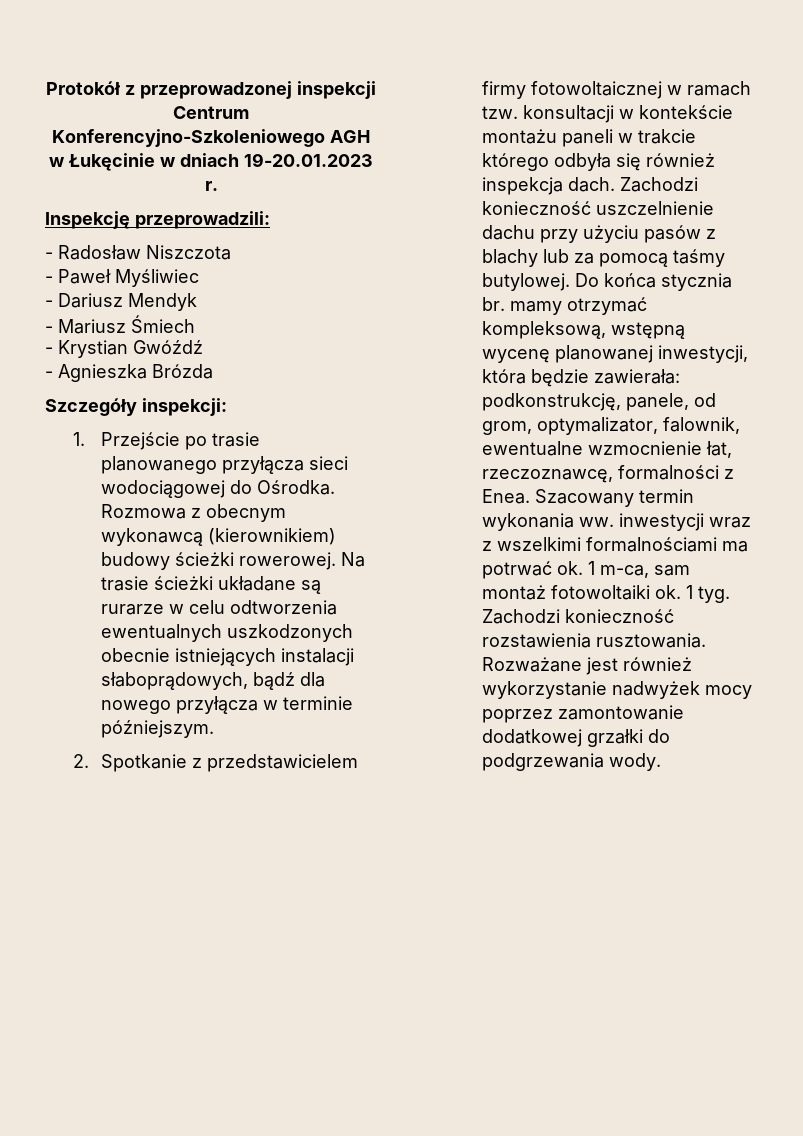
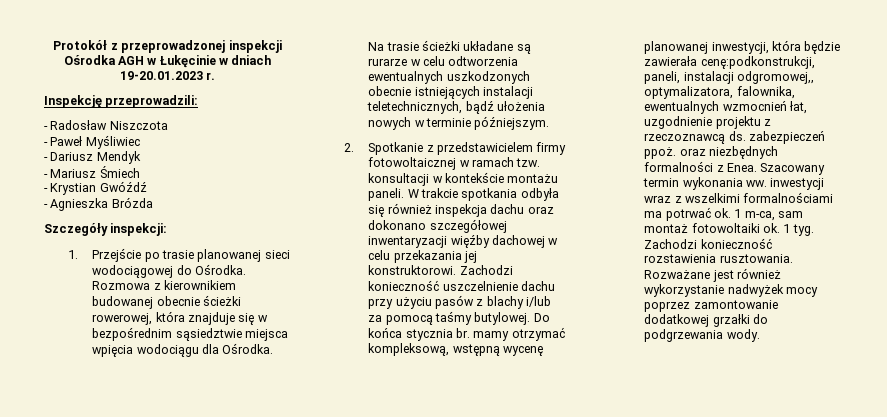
- Protokół z przeprowadzonej inspekcji Centrum Konferencyjno-Szkoleniowego AGH w Łukęcinie w dniach 19-20.01.2023 r.
+ Protokół z przeprowadzonej inspekcji Ośrodka AGH w Łukęcinie w dniach 19-20.01.2023 r.
- 1. Przejście po trasie planowanego przyłącza sieci wodociągowej do Ośrodka.
+ 1. Przejście po trasie planowanej sieci wodociągowej do Ośrodka.
- Rozmowa z obecnym wykonawcą (kierownikiem) budowy ścieżki rowerowej.
+ Rozmowa z kierownikiem budowanej obecnie ścieżki rowerowej, która znajduje się w bezpośrednim sąsiedztwie miejsca wpięcia wodociągu dla Ośrodka.
- Na trasie ścieżki układane są rurarze w celu odtworzenia ewentualnych uszkodzonych obecnie istniejących instalacji słaboprądowych, bądź dla nowego przyłącza w terminie późniejszym.
+ Na trasie ścieżki układane są rurarze w celu odtworzenia ewentualnych uszkodzonych obecnie istniejących instalacji teletechnicznych, bądź ułożenia nowych w terminie późniejszym.
- 2. Spotkanie z przedstawicielem firmy fotowoltaicznej w ramach tzw. konsultacji w kontekście montażu paneli w trakcie którego odbyła się również inspekcja dach.
+ 2. Spotkanie z przedstawicielem firmy fotowoltaicznej w ramach tzw. konsultacji w kontekście montażu paneli. W trakcie spotkania odbyła się również inspekcja dachu oraz dokonano szczegółowej inwentaryzacji więźby dachowej w celu przekazania jej konstruktorowi.
- Zachodzi konieczność uszczelnienie dachu przy użyciu pasów z blachy lub za pomocą taśmy butylowej.
+ Zachodzi konieczność uszczelnienie dachu przy użyciu pasów z blachy i/lub za pomocą taśmy butylowej.
- Do końca stycznia br. mamy otrzymać kompleksową, wstępną wycenę planowanej inwestycji, która będzie zawierała: podkonstrukcję, panele, od grom, optymalizator, falownik, ewentualne wzmocnienie łat, rzeczoznawcę, formalności z Enea.
+ Do końca stycznia br. mamy otrzymać kompleksową, wstępną wycenę planowanej inwestycji, która będzie zawierała cenę:podkonstrukcji, paneli, instalacji odgromowej,, optymalizatora, falownika, ewentualnych wzmocnień łat, uzgodnienie projektu z rzeczoznawcą ds. zabezpieczeń ppoż. oraz niezbędnych formalności z Enea.

